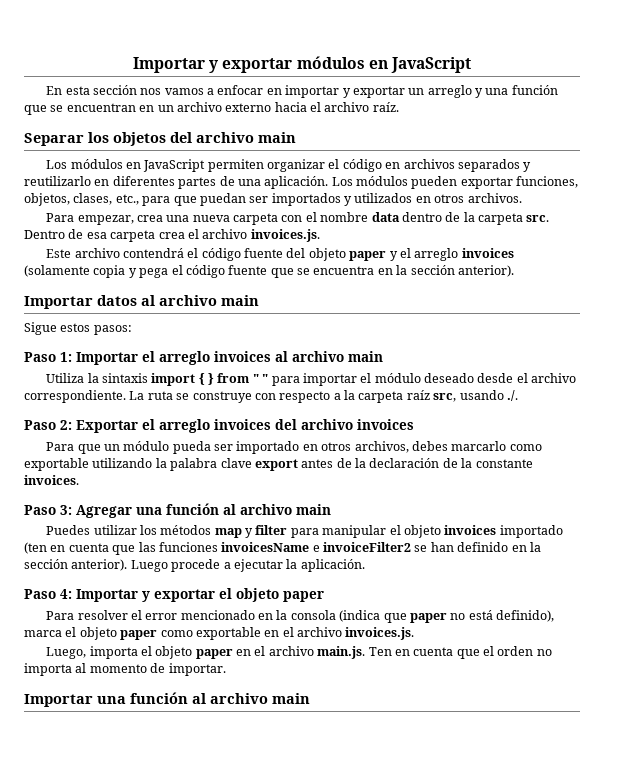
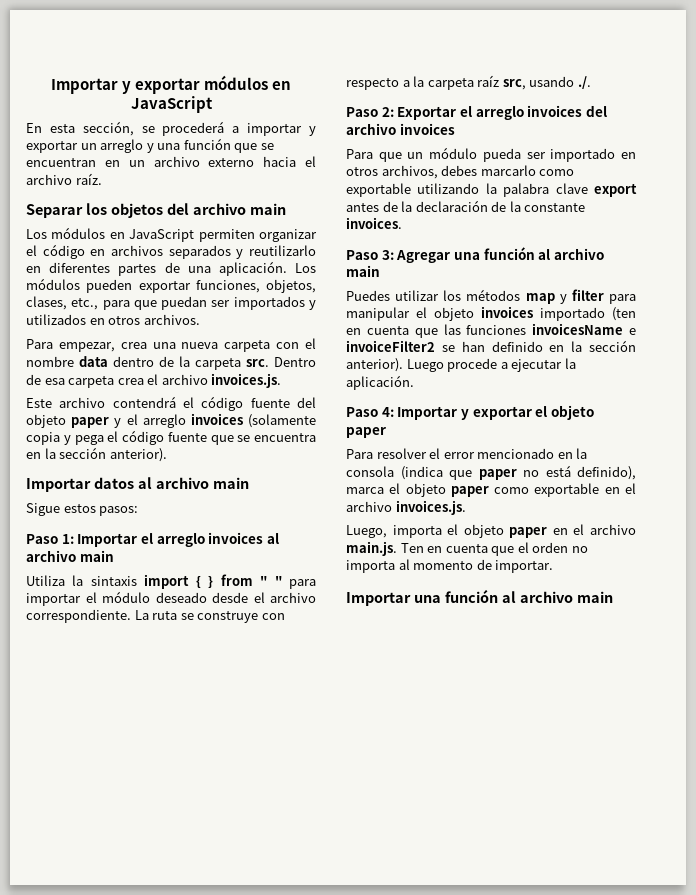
- En esta sección nos vamos a enfocar en importar y exportar un arreglo y una función que se encuentran en un archivo externo hacia el archivo raíz.
+ En esta sección, se procederá a importar y exportar un arreglo y una función que se encuentran en un archivo externo hacia el archivo raíz.

